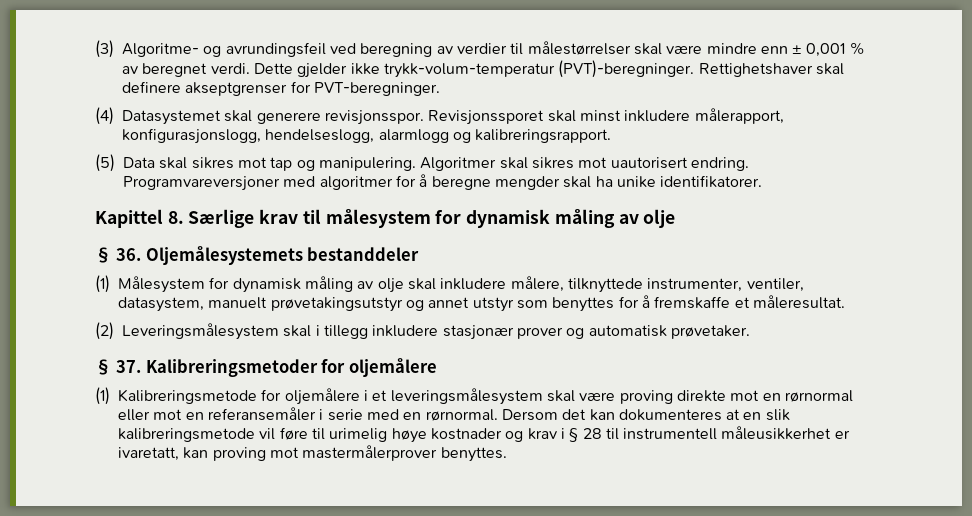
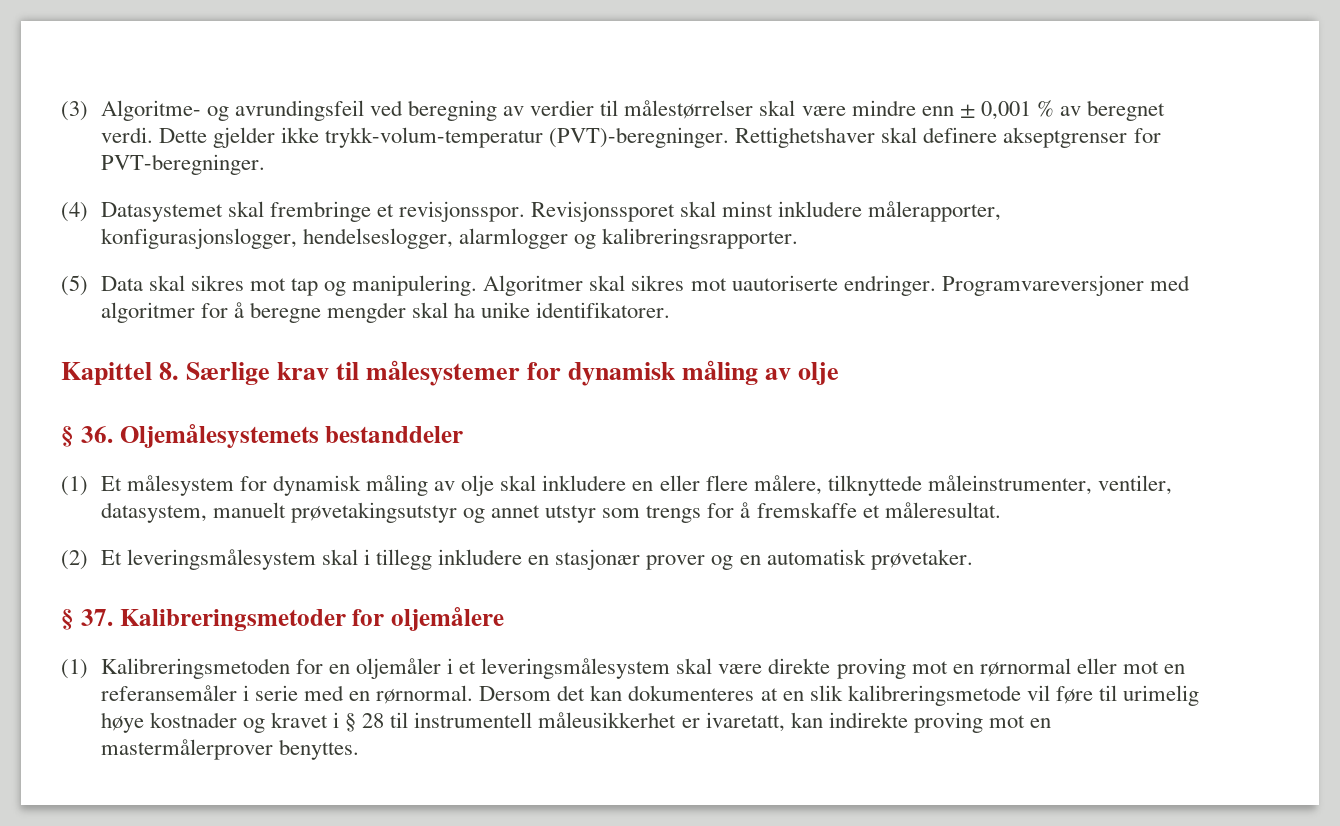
- (4) Datasystemet skal generere revisjonsspor.
+ (4) Datasystemet skal frembringe et revisjonsspor.
- Revisjonssporet skal minst inkludere målerapport, konfigurasjonslogg, hendelseslogg, alarmlogg og kalibreringsrapport.
+ Revisjonssporet skal minst inkludere målerapporter, konfigurasjonslogger, hendelseslogger, alarmlogger og kalibreringsrapporter.
- Algoritmer skal sikres mot uautorisert endring.
+ Algoritmer skal sikres mot uautoriserte endringer.
- Kapittel 8. Særlige krav til målesystem for dynamisk måling av olje
+ Kapittel 8. Særlige krav til målesystemer for dynamisk måling av olje
- (1) Målesystem for dynamisk måling av olje skal inkludere målere, tilknyttede instrumenter, ventiler, datasystem, manuelt prøvetakingsutstyr og annet utstyr som benyttes for å fremskaffe et måleresultat.
+ (1) Et målesystem for dynamisk måling av olje skal inkludere en eller flere målere, tilknyttede måleinstrumenter, ventiler, datasystem, manuelt prøvetakingsutstyr og annet utstyr som trengs for å fremskaffe et måleresultat.
- (2) Leveringsmålesystem skal i tillegg inkludere stasjonær prover og automatisk prøvetaker.
+ (2) Et leveringsmålesystem skal i tillegg inkludere en stasjonær prover og en automatisk prøvetaker.
- (1) Kalibreringsmetode for oljemålere i et leveringsmålesystem skal være proving direkte mot en rørnormal eller mot en referansemåler i serie med en rørnormal.
+ (1) Kalibreringsmetoden for en oljemåler i et leveringsmålesystem skal være direkte proving mot en rørnormal eller mot en referansemåler i serie med en rørnormal.
- Dersom det kan dokumenteres at en slik kalibreringsmetode vil føre til urimelig høye kostnader og krav i § 28 til instrumentell måleusikkerhet er ivaretatt, kan proving mot mastermålerprover benyttes.
+ Dersom det kan dokumenteres at en slik kalibreringsmetode vil føre til urimelig høye kostnader og kravet i § 28 til instrumentell måleusikkerhet er ivaretatt, kan indirekte proving mot en mastermålerprover benyttes.

